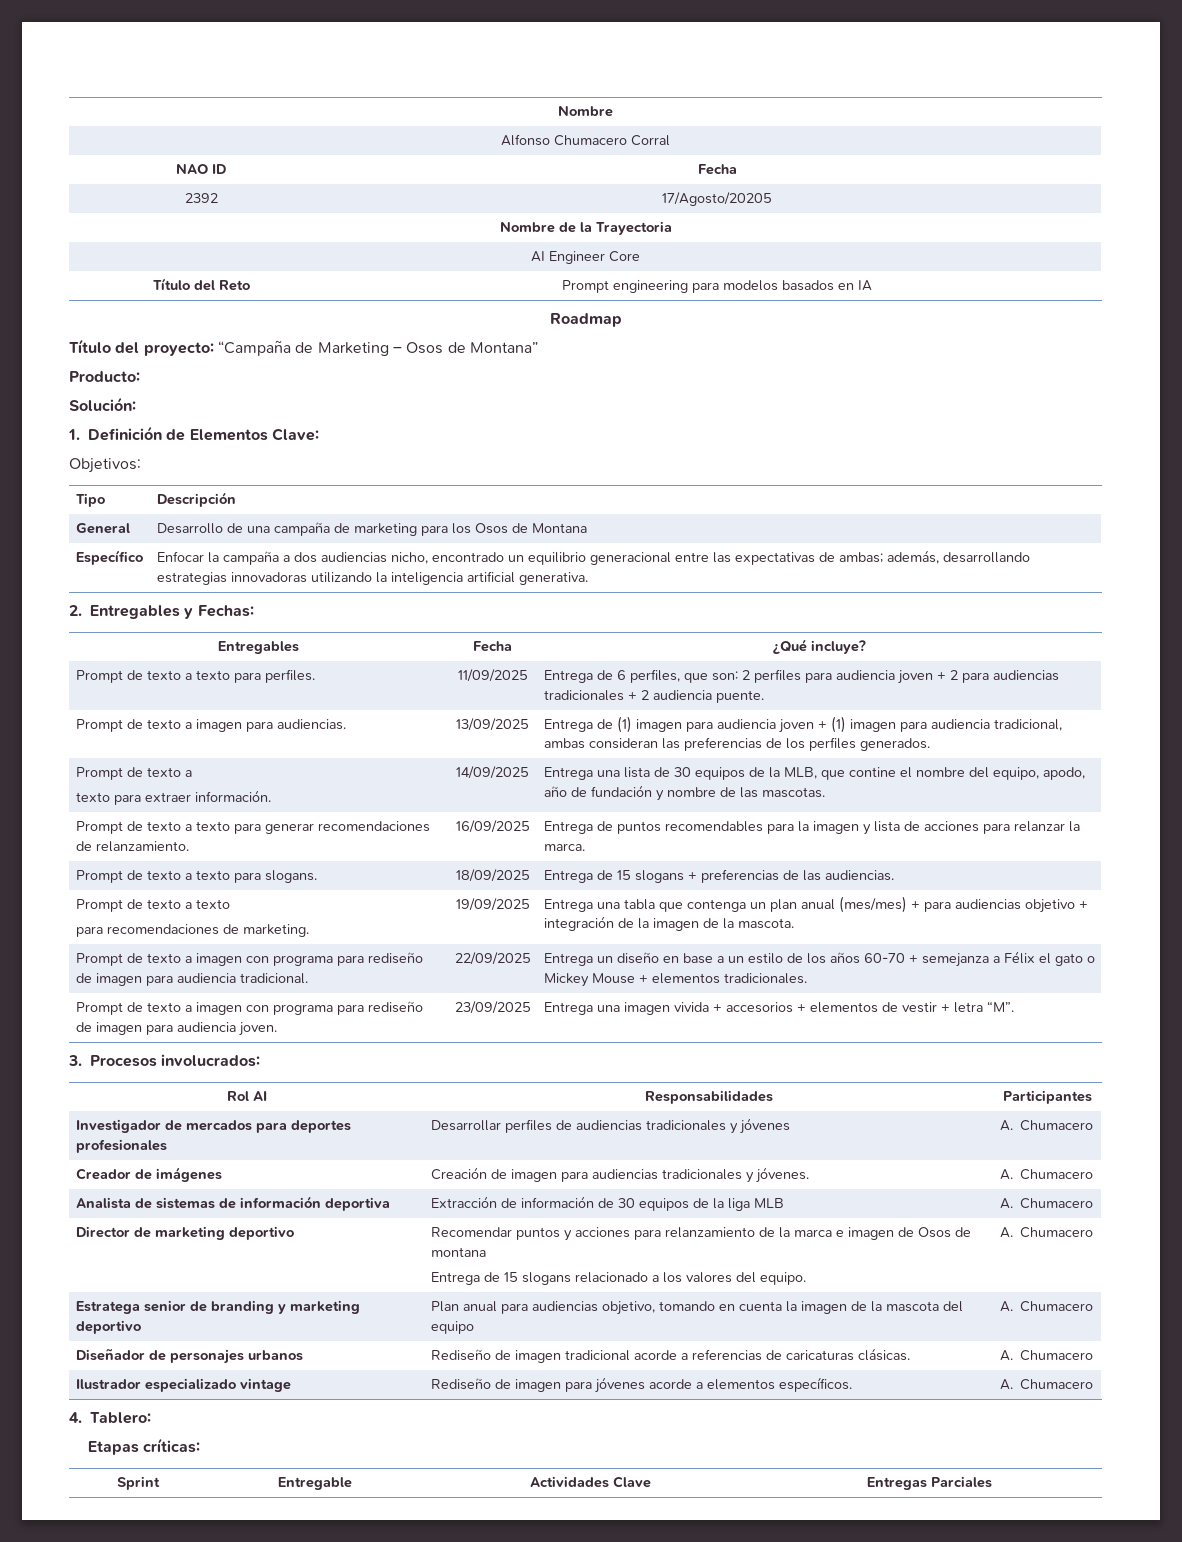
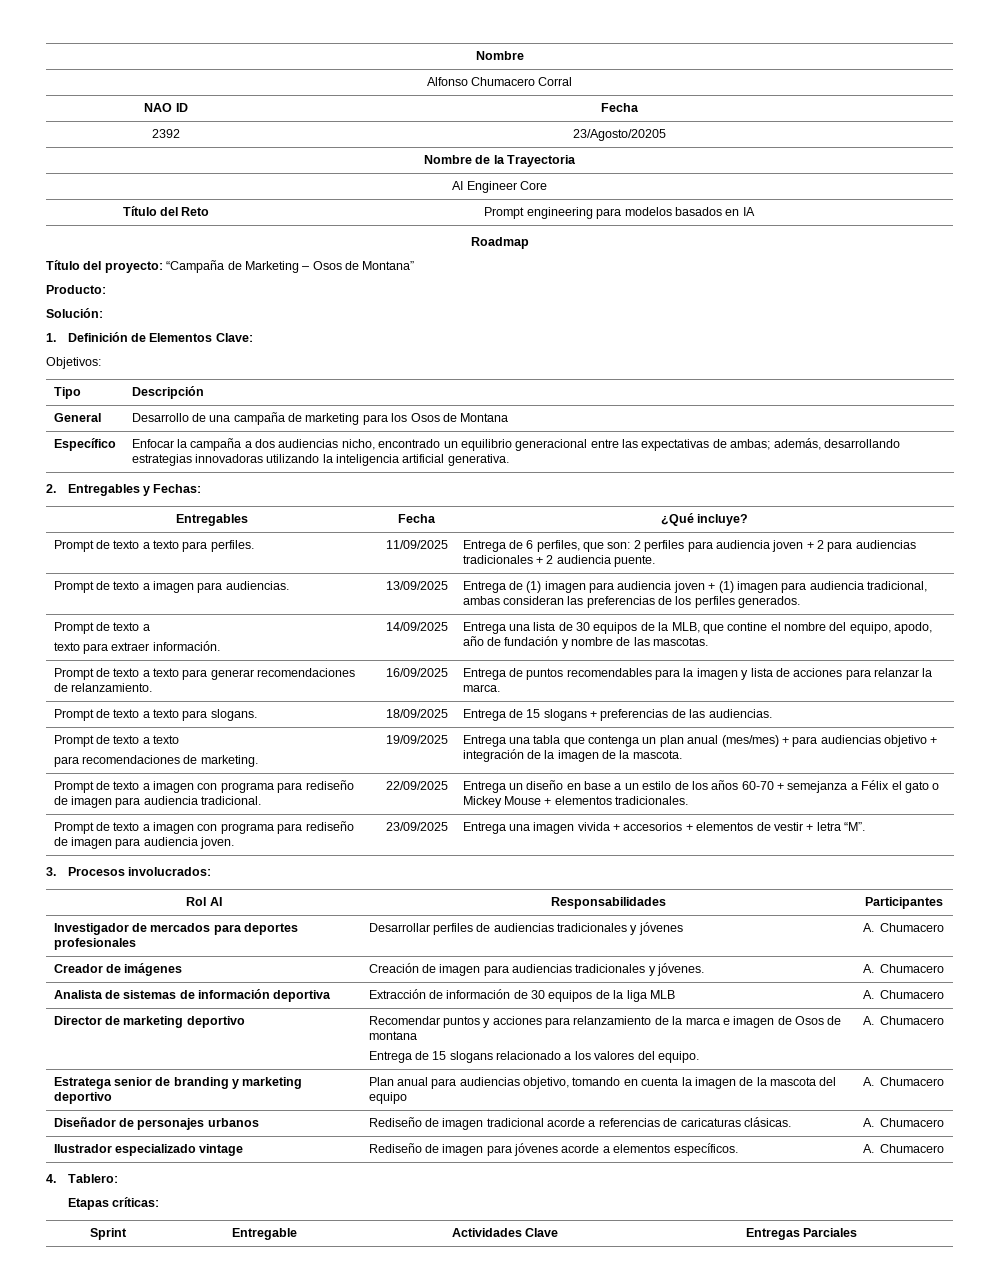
- 2392 | 17/Agosto/20205
+ 2392 | 23/Agosto/20205

